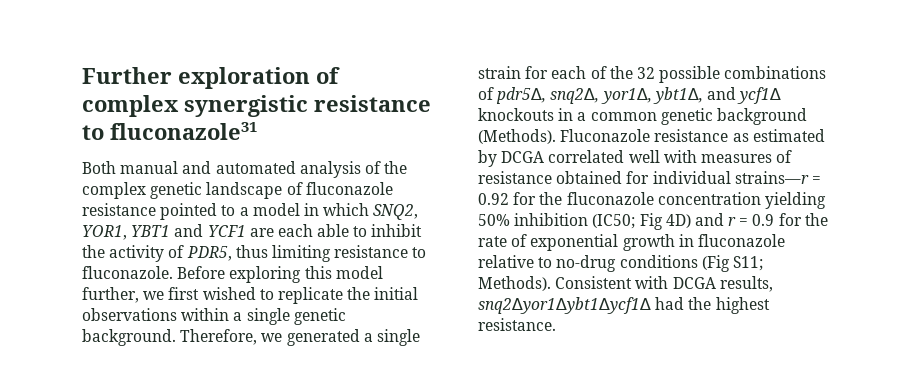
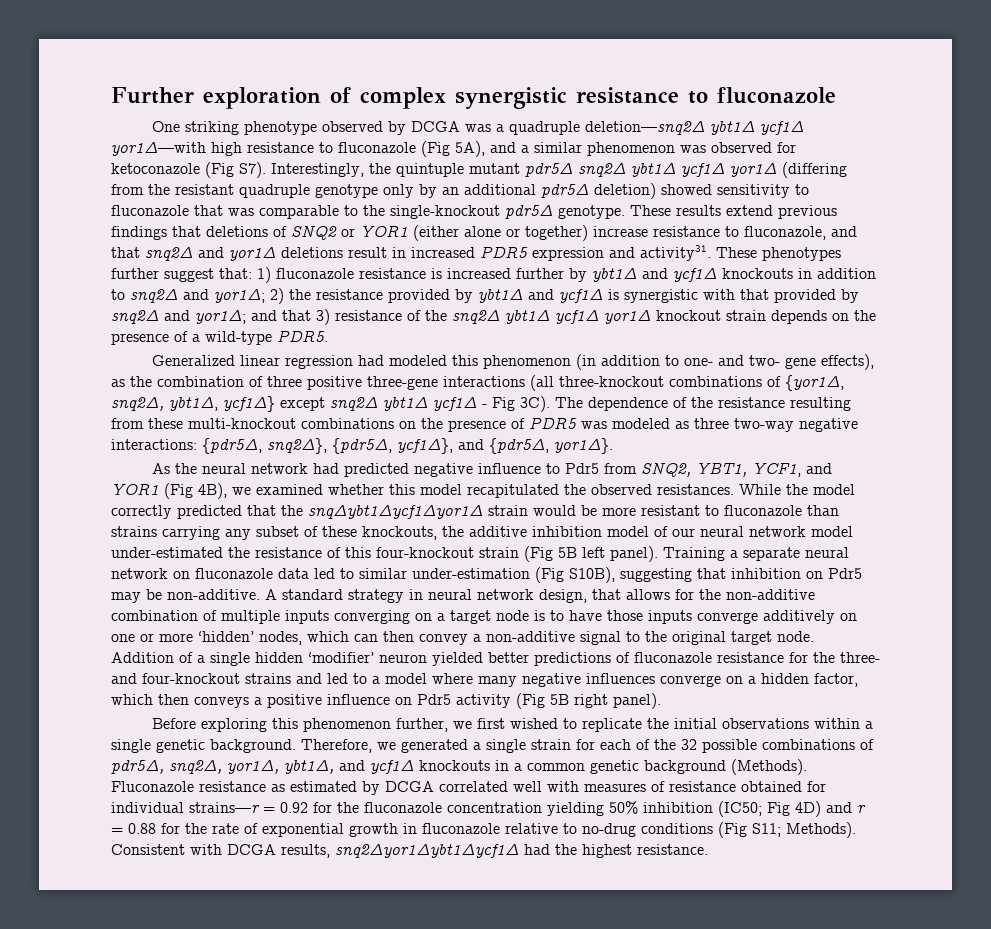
- Further exploration of complex synergistic resistance to fluconazole31
- Both manual and automated analysis of the complex genetic landscape of fluconazole resistance pointed to a model in which SNQ2, YOR1, YBT1 and YCF1 are each able to inhibit the activity of PDR5, thus limiting resistance to fluconazole. Before exploring this model further, we first wished to replicate the initial observations within a single genetic background.
+ Further exploration of complex synergistic resistance to fluconazole
+ One striking phenotype observed by DCGA was a quadruple deletion—snq2∆ ybt1∆ ycf1∆ yor1∆—with high resistance to fluconazole (Fig 5A), and a similar phenomenon was observed for ketoconazole (Fig S7). Interestingly, the quintuple mutant pdr5∆ snq2∆ ybt1∆ ycf1∆ yor1∆ (differing from the resistant quadruple genotype only by an additional pdr5∆ deletion) showed sensitivity to fluconazole that was comparable to the single-knockout pdr5∆ genotype. These results extend previous findings that deletions of SNQ2 or YOR1 (either alone or together) increase resistance to fluconazole, and that snq2∆ and yor1∆ deletions result in increased PDR5 expression and activity31. These phenotypes further suggest that: 1) fluconazole resistance is increased further by ybt1∆ and ycf1∆ knockouts in addition to snq2∆ and yor1∆; 2) the resistance provided by ybt1∆ and ycf1∆ is synergistic with that provided by snq2∆ and yor1∆; and that 3) resistance of the snq2∆ ybt1∆ ycf1∆ yor1∆ knockout strain depends on the presence of a wild-type PDR5.
+ Generalized linear regression had modeled this phenomenon (in addition to one- and two- gene effects), as the combination of three positive three-gene interactions (all three-knockout combinations of {yor1∆, snq2∆, ybt1∆, ycf1∆} except snq2∆ ybt1∆ ycf1∆ - Fig 3C). The dependence of the resistance resulting from these multi-knockout combinations on the presence of PDR5 was modeled as three two-way negative interactions: {pdr5∆, snq2∆}, {pdr5∆, ycf1∆}, and {pdr5∆, yor1∆}.
+ As the neural network had predicted negative influence to Pdr5 from SNQ2, YBT1, YCF1, and YOR1 (Fig 4B), we examined whether this model recapitulated the observed resistances. While the model correctly predicted that the snq∆ybt1∆ycf1∆yor1∆ strain would be more resistant to fluconazole than strains carrying any subset of these knockouts, the additive inhibition model of our neural network model under-estimated the resistance of this four-knockout strain (Fig 5B left panel). Training a separate neural network on fluconazole data led to similar under-estimation (Fig S10B), suggesting that inhibition on Pdr5 may be non-additive. A standard strategy in neural network design, that allows for the non-additive combination of multiple inputs converging on a target node is to have those inputs converge additively on one or more ‘hidden’ nodes, which can then convey a non-additive signal to the original target node. Addition of a single hidden ‘modifier’ neuron yielded better predictions of fluconazole resistance for the three- and four-knockout strains and led to a model where many negative influences converge on a hidden factor, which then conveys a positive influence on Pdr5 activity (Fig 5B right panel).
+ Before exploring this phenomenon further, we first wished to replicate the initial observations within a single genetic background.
- Fluconazole resistance as estimated by DCGA correlated well with measures of resistance obtained for individual strains—r = 0.92 for the fluconazole concentration yielding 50% inhibition (IC50; Fig 4D) and r = 0.9 for the rate of exponential growth in fluconazole relative to no-drug conditions (Fig S11; Methods).
+ Fluconazole resistance as estimated by DCGA correlated well with measures of resistance obtained for individual strains—r = 0.92 for the fluconazole concentration yielding 50% inhibition (IC50; Fig 4D) and r = 0.88 for the rate of exponential growth in fluconazole relative to no-drug conditions (Fig S11; Methods).

